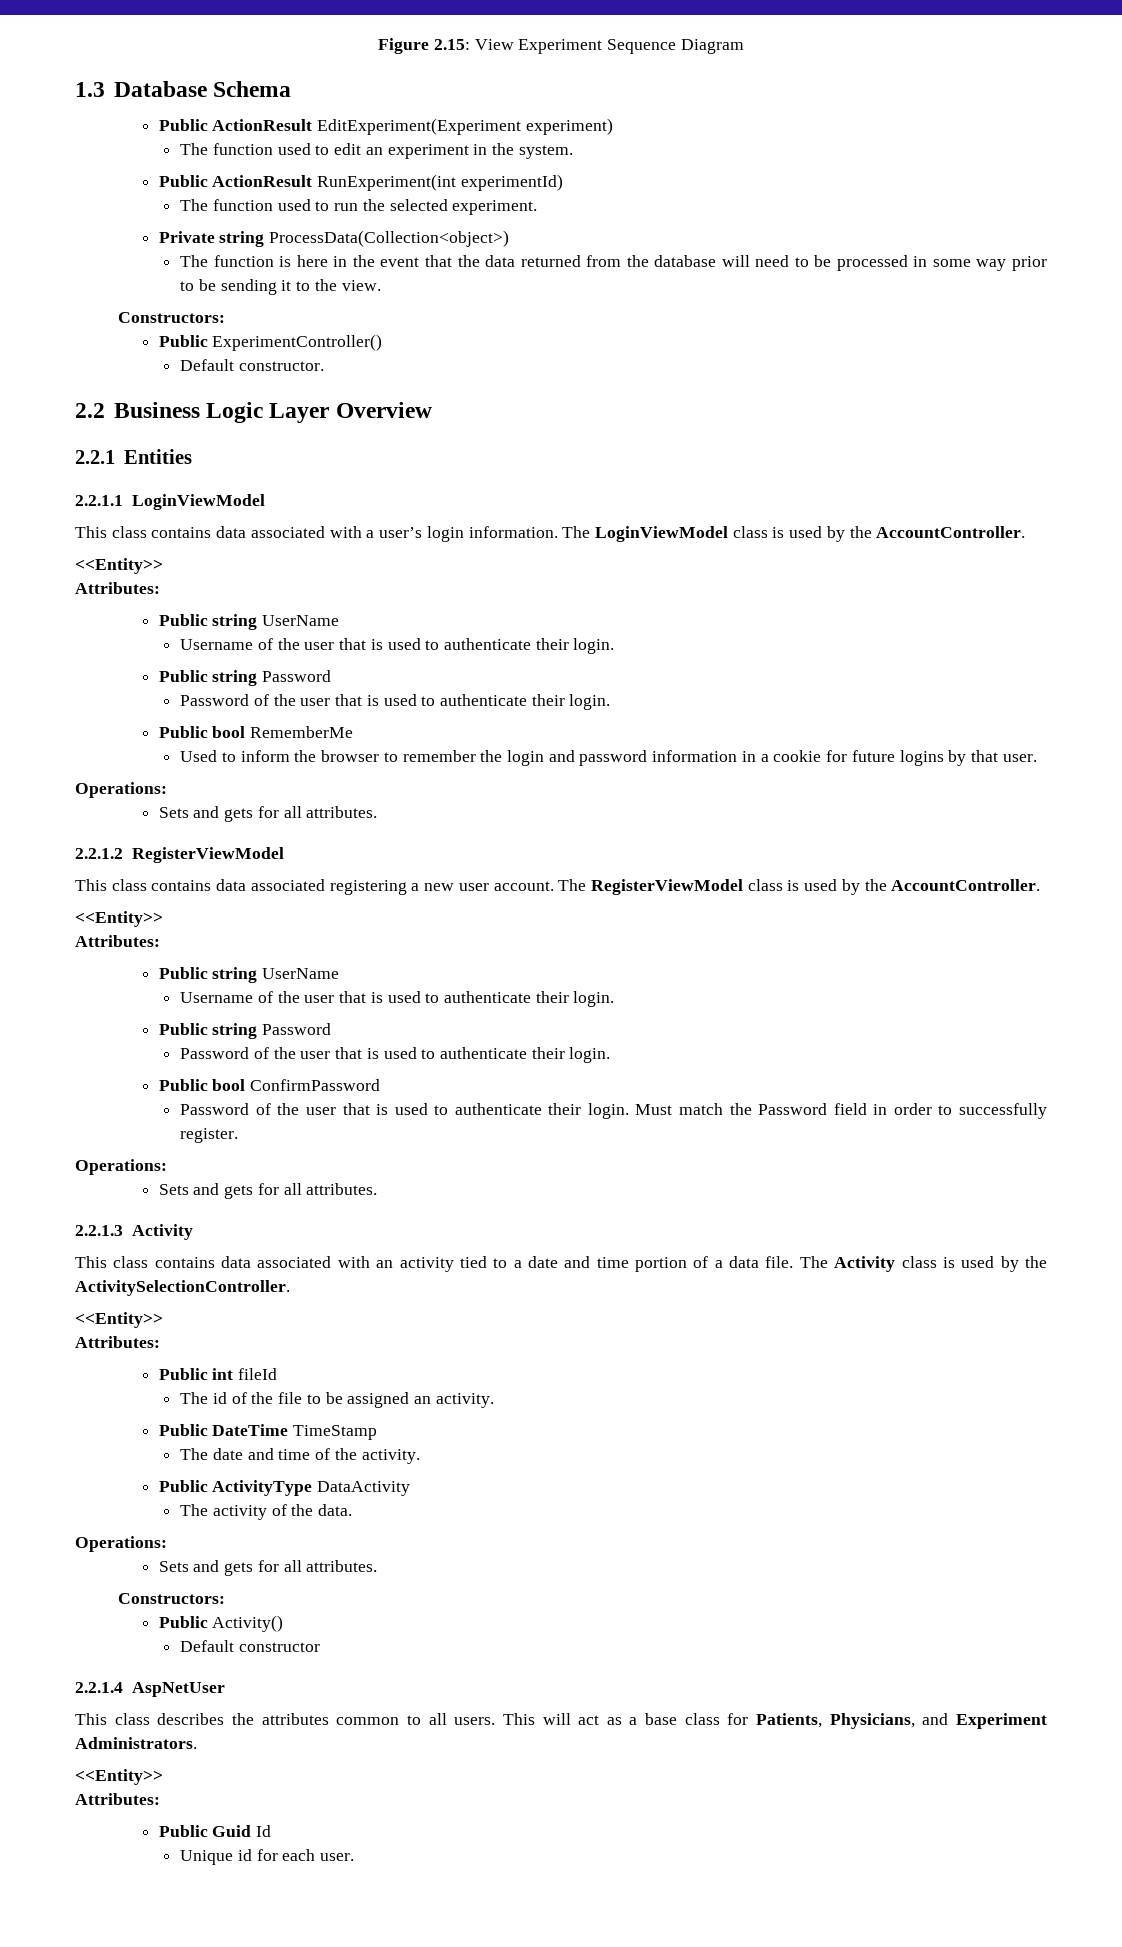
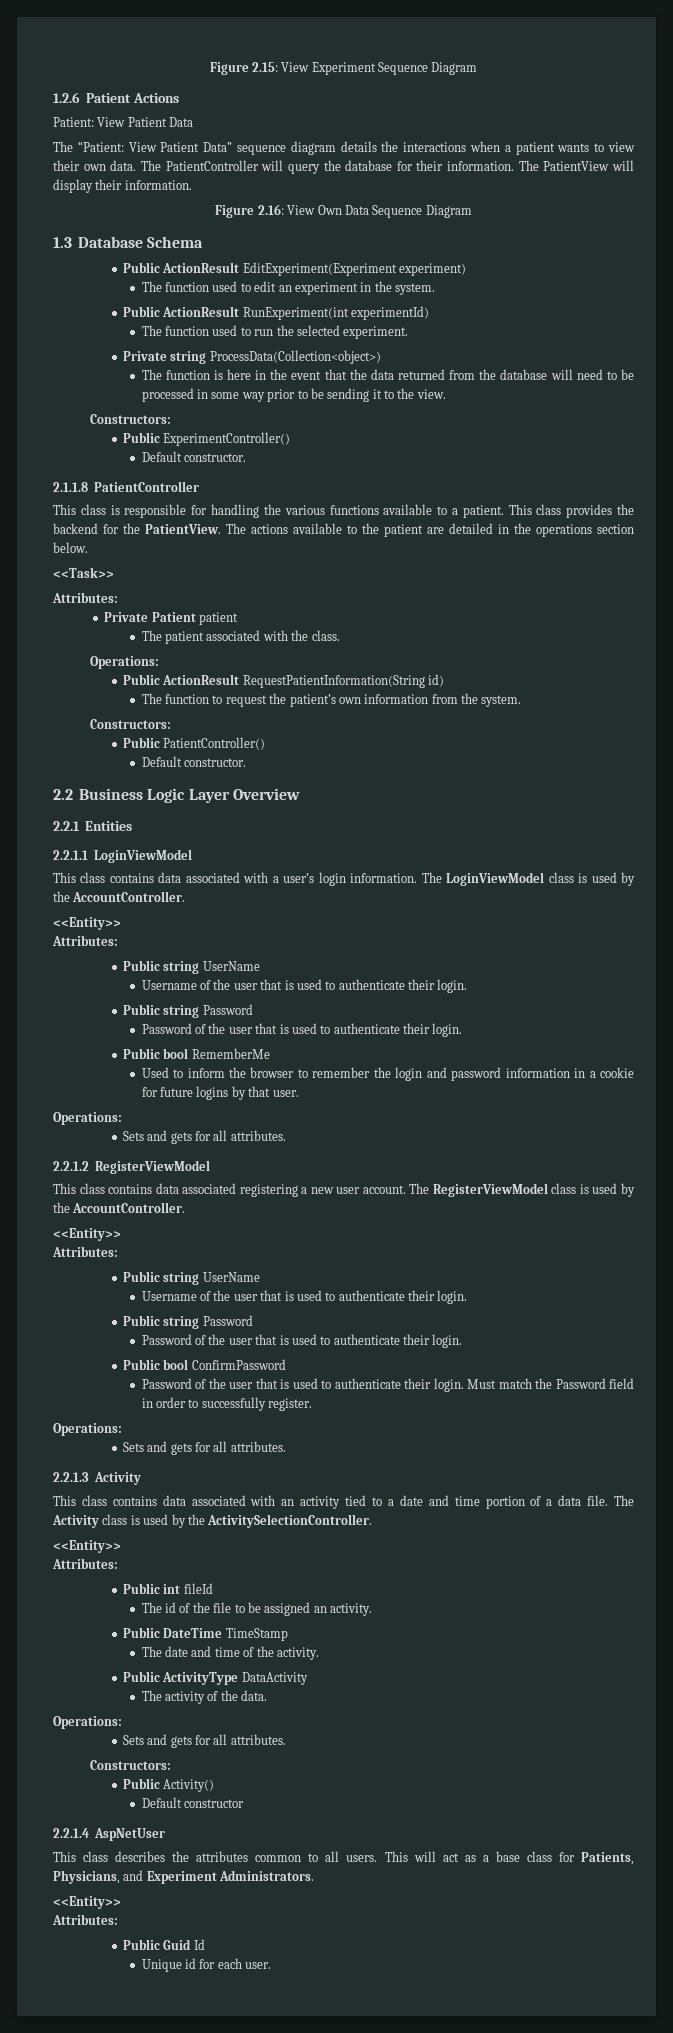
+ 1.2.6 Patient Actions
+ Patient: View Patient Data
+ The “Patient: View Patient Data” sequence diagram details the interactions when a patient wants to view their own data. The PatientController will query the database for their information. The PatientView will display their information.
+ Figure 2.16: View Own Data Sequence Diagram
+ 2.1.1.8 PatientController
+ This class is responsible for handling the various functions available to a patient. This class provides the backend for the PatientView. The actions available to the patient are detailed in the operations section below.
+ <<Task>>
+ Attributes:
+ Private Patient patient
+ The patient associated with the class.
+ Operations:
+ Public ActionResult RequestPatientInformation(String id)
+ The function to request the patient’s own information from the system.
+ Constructors:
+ Public PatientController()
+ Default constructor.

